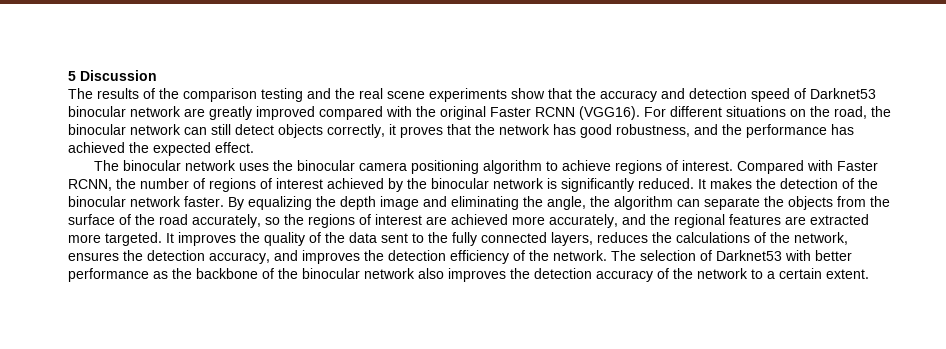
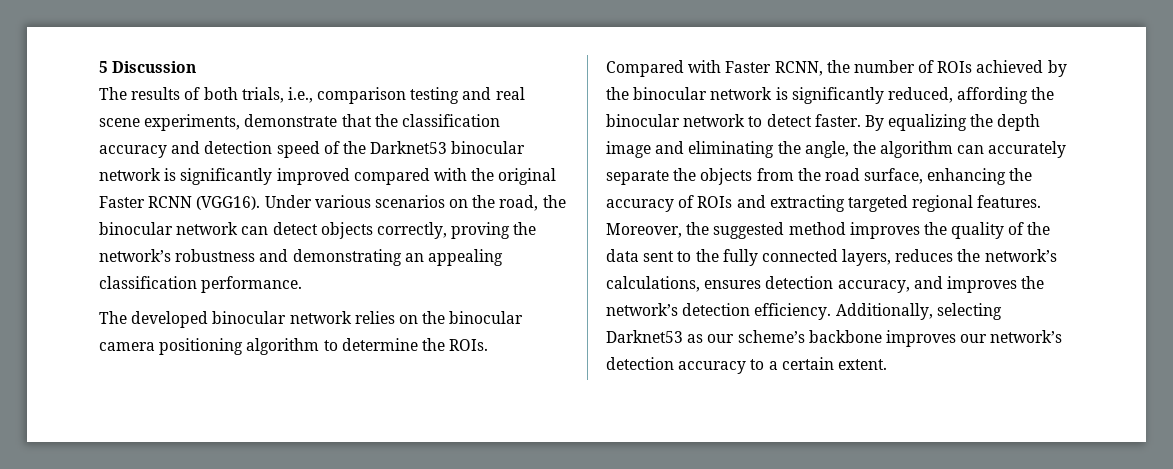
- The results of the comparison testing and the real scene experiments show that the accuracy and detection speed of Darknet53 binocular network are greatly improved compared with the original Faster RCNN (VGG16).
+ The results of both trials, i.e., comparison testing and real scene experiments, demonstrate that the classification accuracy and detection speed of the Darknet53 binocular network is significantly improved compared with the original Faster RCNN (VGG16).
- For different situations on the road, the binocular network can still detect objects correctly, it proves that the network has good robustness, and the performance has achieved the expected effect.
- The binocular network uses the binocular camera positioning algorithm to achieve regions of interest.
+ Under various scenarios on the road, the binocular network can detect objects correctly, proving the network’s robustness and demonstrating an appealing classification performance.
+ The developed binocular network relies on the binocular camera positioning algorithm to determine the ROIs.
- Compared with Faster RCNN, the number of regions of interest achieved by the binocular network is significantly reduced. It makes the detection of the binocular network faster.
+ Compared with Faster RCNN, the number of ROIs achieved by the binocular network is significantly reduced, affording the binocular network to detect faster.
- By equalizing the depth image and eliminating the angle, the algorithm can separate the objects from the surface of the road accurately, so the regions of interest are achieved more accurately, and the regional features are extracted more targeted. It improves the quality of the data sent to the fully connected layers, reduces the calculations of the network, ensures the detection accuracy, and improves the detection efficiency of the network. The selection of Darknet53 with better performance as the backbone of the binocular network also improves the detection accuracy of the network to a certain extent.
+ By equalizing the depth image and eliminating the angle, the algorithm can accurately separate the objects from the road surface, enhancing the accuracy of ROIs and extracting targeted regional features. Moreover, the suggested method improves the quality of the data sent to the fully connected layers, reduces the network’s calculations, ensures detection accuracy, and improves the network’s detection efficiency. Additionally, selecting Darknet53 as our scheme’s backbone improves our network’s detection accuracy to a certain extent.

